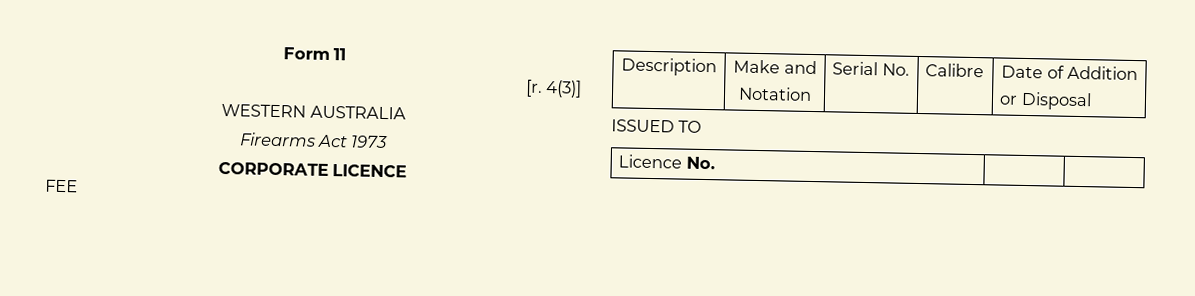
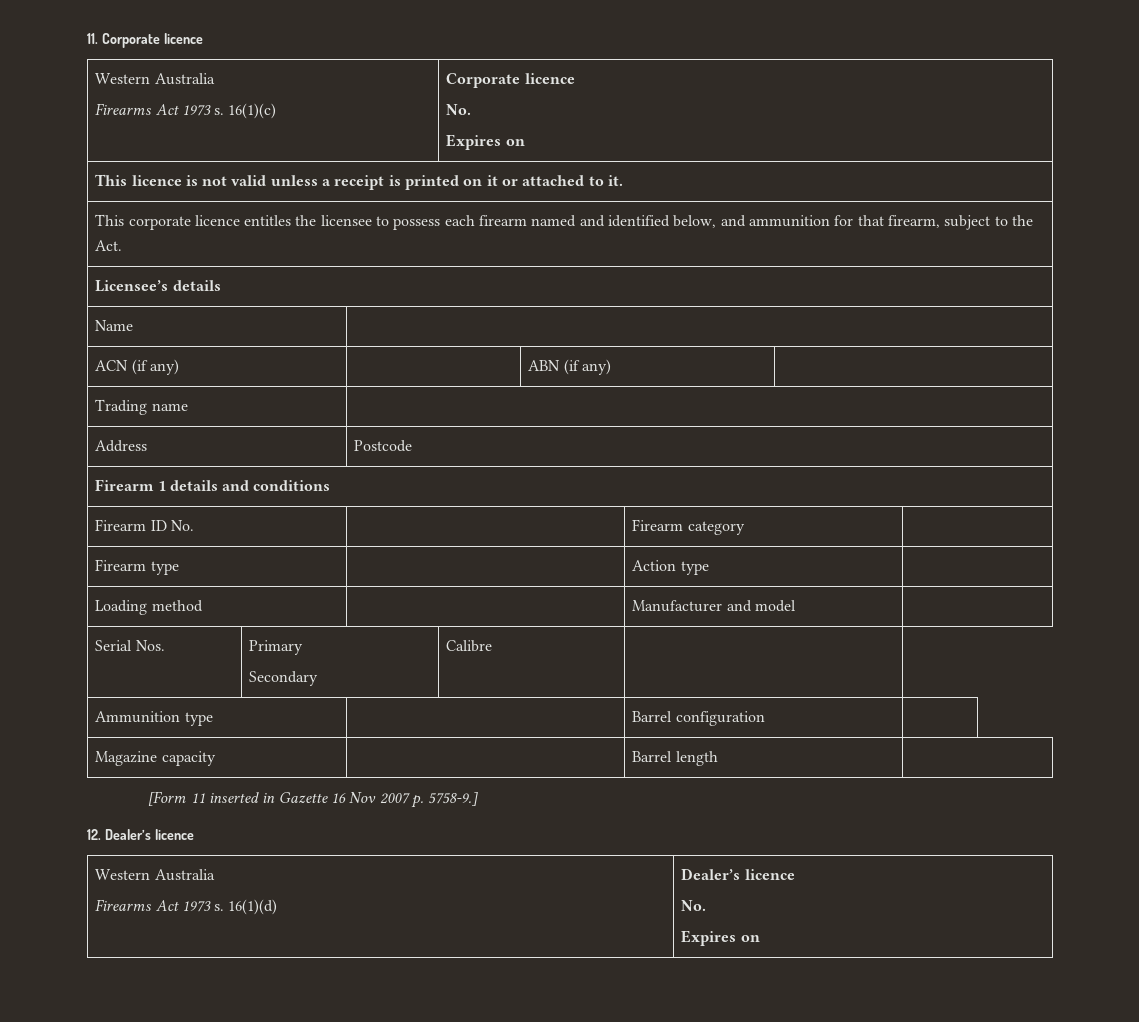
- Form 11
- [r. 4(3)]
- WESTERN AUSTRALIA
- Firearms Act 1973
- CORPORATE LICENCE
- FEE
- Description | Make and
- Notation | Serial No. | Calibre | Date of Addition
- or Disposal
- ISSUED TO
- Licence No. | |
+ 11. Corporate licence
+ Western Australia
+ Firearms Act 1973 s. 16(1)(c) | Corporate licence
+ No.
+ Expires on
+ This licence is not valid unless a receipt is printed on it or attached to it.
+ This corporate licence entitles the licensee to possess each firearm named and identified below, and ammunition for that firearm, subject to the Act.
+ Licensee’s details
+ Name |
+ ACN (if any) | | ABN (if any) |
+ Trading name |
+ Address | Postcode
+ Firearm 1 details and conditions
+ Firearm ID No. | | Firearm category |
+ Firearm type | | Action type |
+ Loading method | | Manufacturer and model |
+ Serial Nos. | Primary
+ Secondary | Calibre |
+ Ammunition type | | Barrel configuration |
+ Magazine capacity | | Barrel length |
+ [Form 11 inserted in Gazette 16 Nov 2007 p. 5758-9.]
+ 12. Dealer’s licence
+ Western Australia
+ Firearms Act 1973 s. 16(1)(d) | Dealer’s licence
+ No.
+ Expires on

